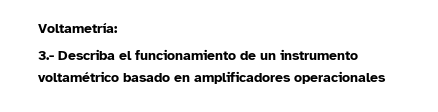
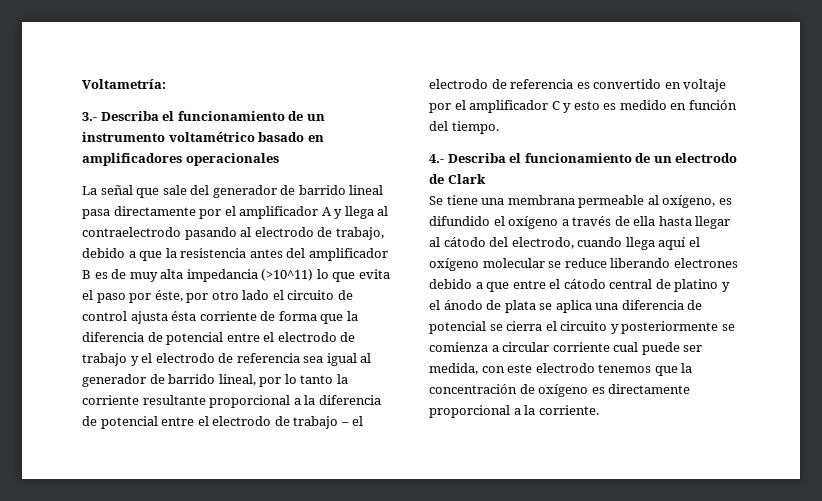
+ La señal que sale del generador de barrido lineal pasa directamente por el amplificador A y llega al contraelectrodo pasando al electrodo de trabajo, debido a que la resistencia antes del amplificador B es de muy alta impedancia (>10^11) lo que evita el paso por éste, por otro lado el circuito de control ajusta ésta corriente de forma que la diferencia de potencial entre el electrodo de trabajo y el electrodo de referencia sea igual al generador de barrido lineal, por lo tanto la corriente resultante proporcional a la diferencia de potencial entre el electrodo de trabajo – el electrodo de referencia es convertido en voltaje por el amplificador C y esto es medido en función del tiempo.
+ 4.- Describa el funcionamiento de un electrodo de Clark
+ Se tiene una membrana permeable al oxígeno, es difundido el oxígeno a través de ella hasta llegar al cátodo del electrodo, cuando llega aquí el oxígeno molecular se reduce liberando electrones debido a que entre el cátodo central de platino y el ánodo de plata se aplica una diferencia de potencial se cierra el circuito y posteriormente se comienza a circular corriente cual puede ser medida, con este electrodo tenemos que la concentración de oxígeno es directamente proporcional a la corriente.

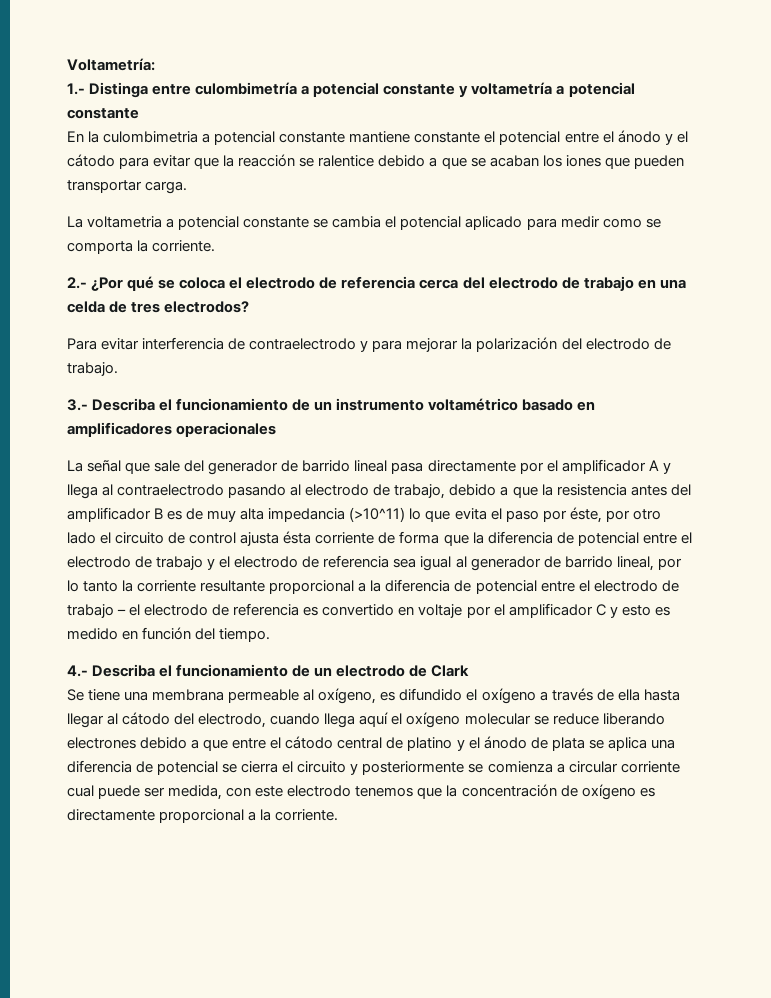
+ 1.- Distinga entre culombimetría a potencial constante y voltametría a potencial constante
+ En la culombimetria a potencial constante mantiene constante el potencial entre el ánodo y el cátodo para evitar que la reacción se ralentice debido a que se acaban los iones que pueden transportar carga.
+ La voltametria a potencial constante se cambia el potencial aplicado para medir como se comporta la corriente.
+ 2.- ¿Por qué se coloca el electrodo de referencia cerca del electrodo de trabajo en una celda de tres electrodos?
+ Para evitar interferencia de contraelectrodo y para mejorar la polarización del electrodo de trabajo.

